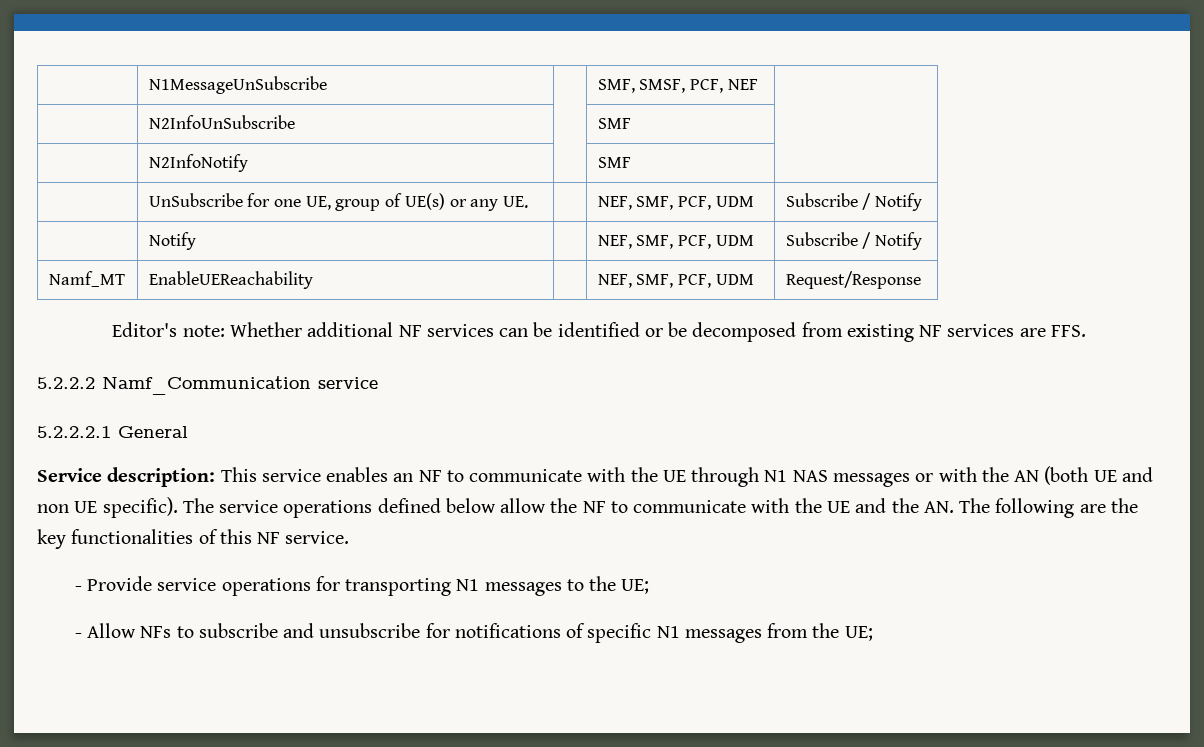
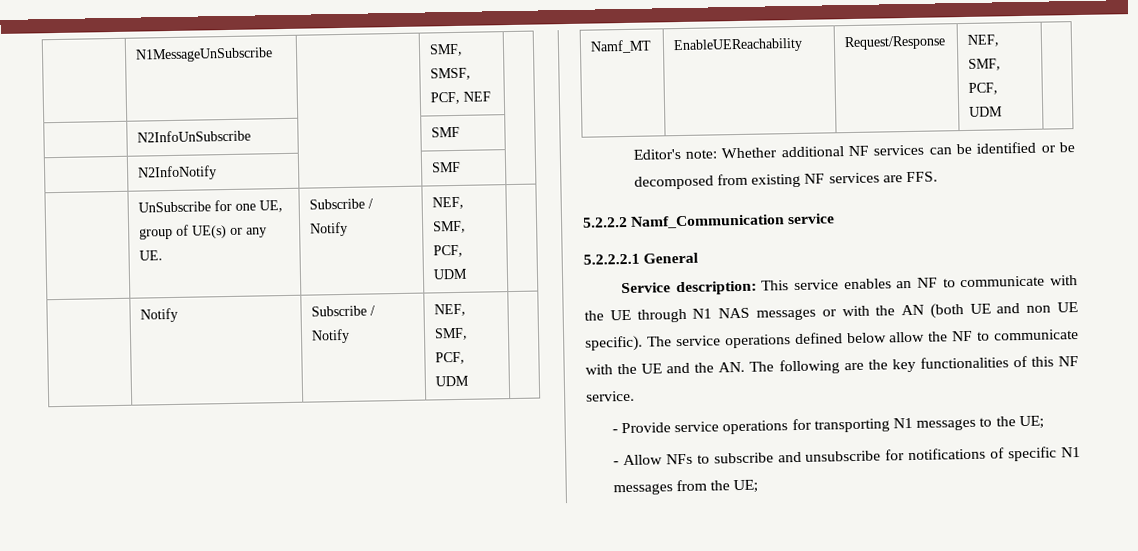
- | UnSubscribe for one UE, group of UE(s) or any UE. | | NEF, SMF, PCF, UDM | Subscribe / Notify
- | Notify | | NEF, SMF, PCF, UDM | Subscribe / Notify
+ | UnSubscribe for one UE, group of UE(s) or any UE. | Subscribe / Notify | NEF, SMF, PCF, UDM |
+ | Notify | Subscribe / Notify | NEF, SMF, PCF, UDM |
- Namf_MT | EnableUEReachability | | NEF, SMF, PCF, UDM | Request/Response
+ Namf_MT | EnableUEReachability | Request/Response | NEF, SMF, PCF, UDM |

